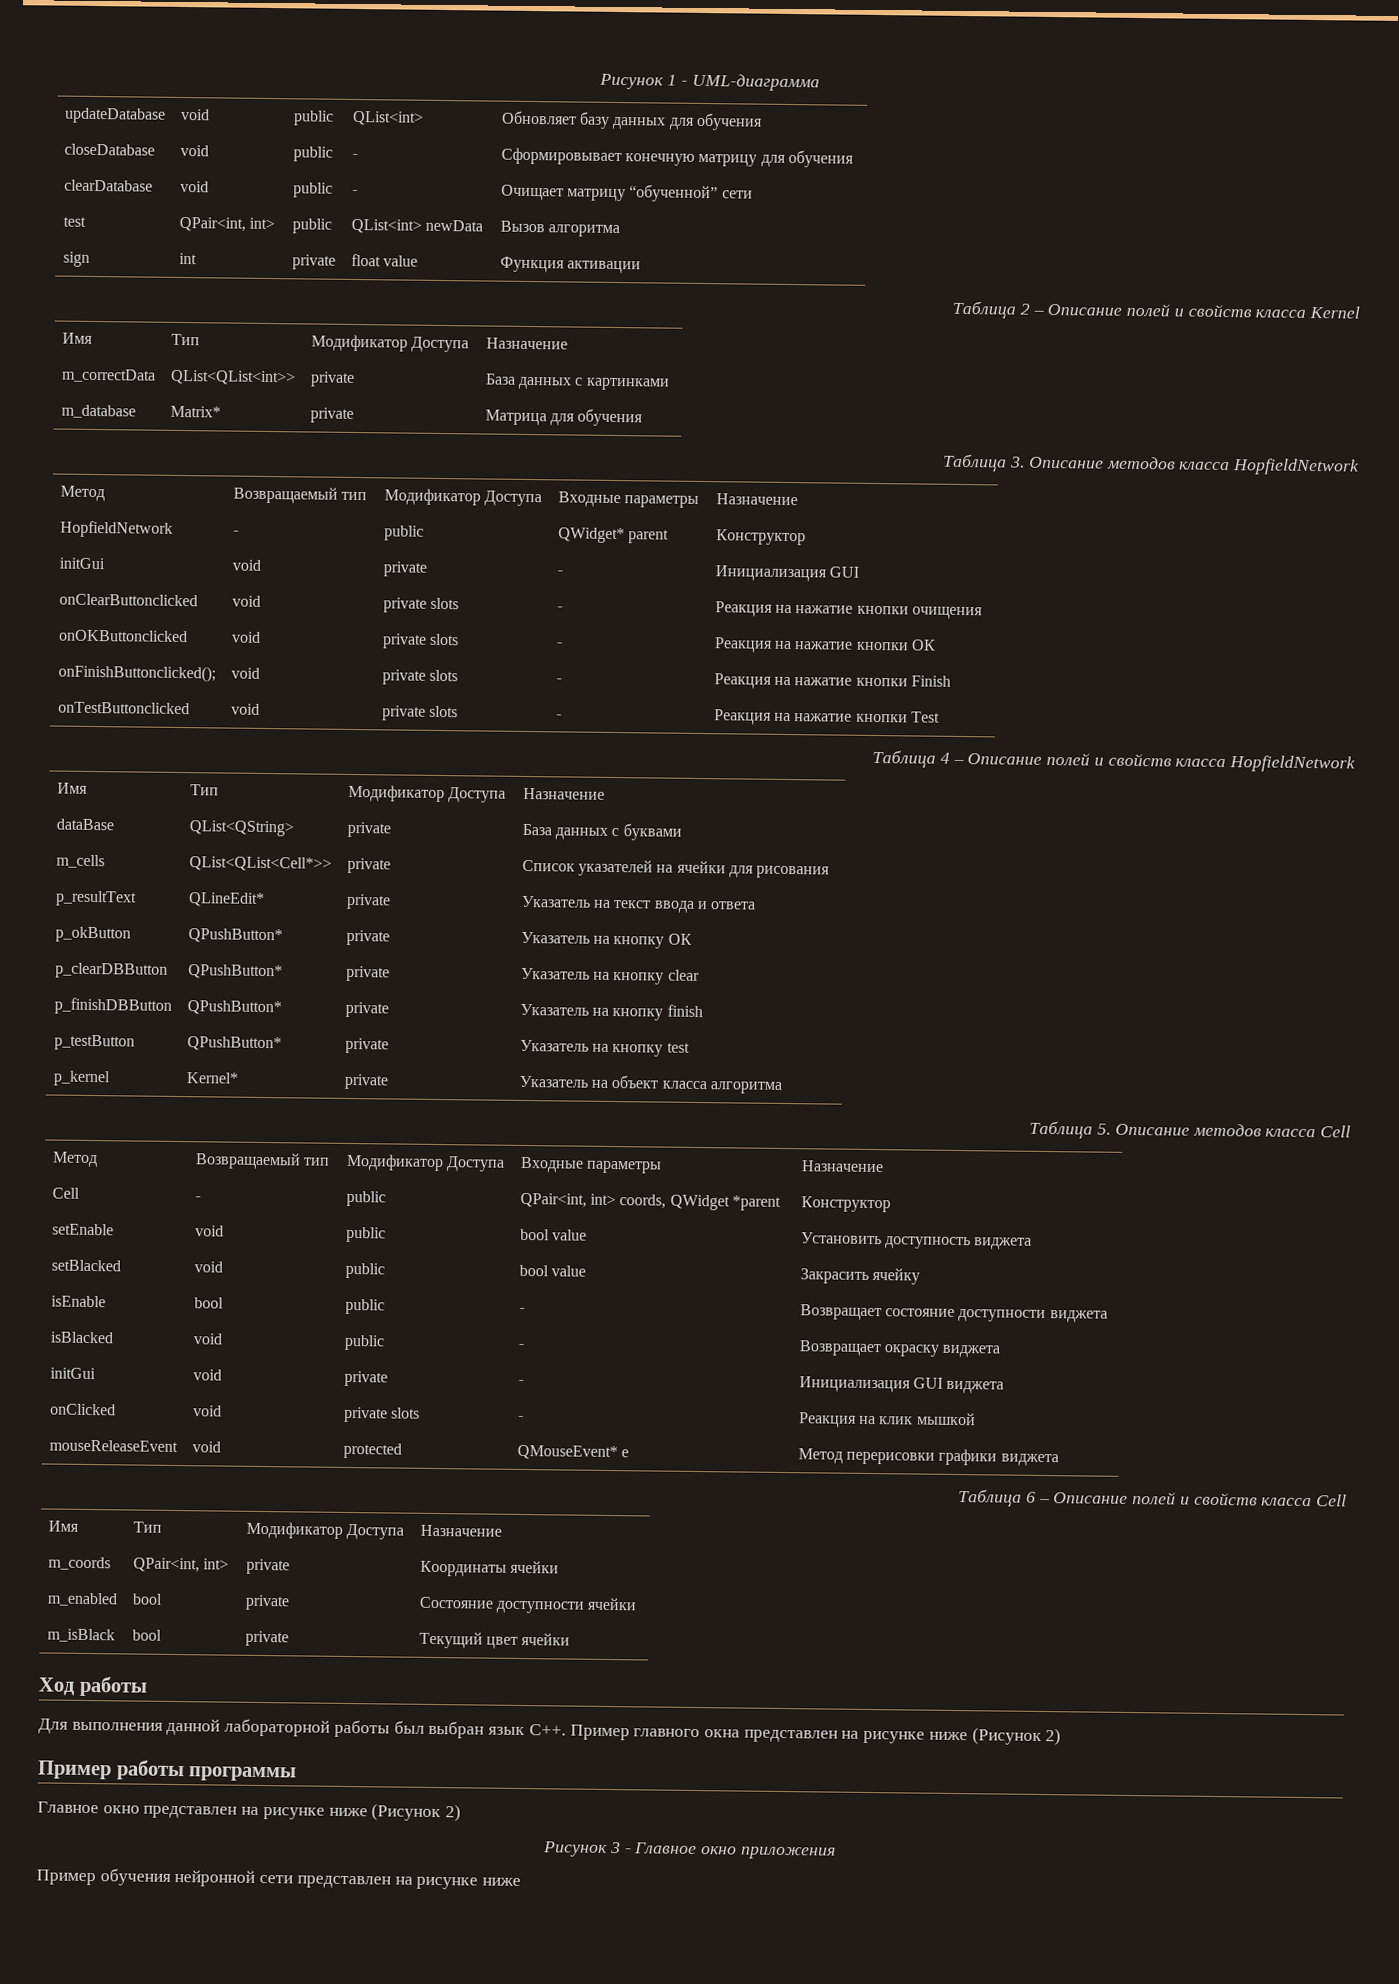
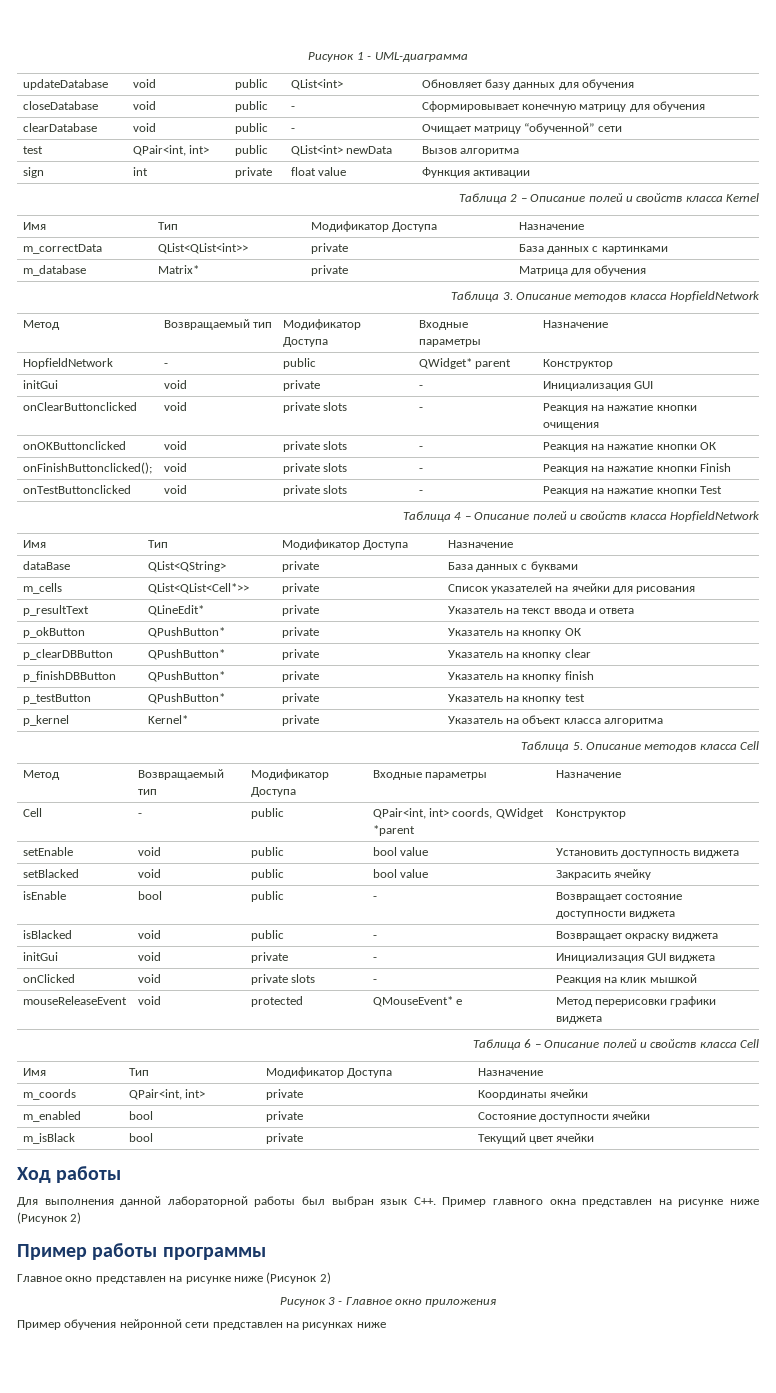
- Пример обучения нейронной сети представлен на рисунке ниже
+ Пример обучения нейронной сети представлен на рисунках ниже

